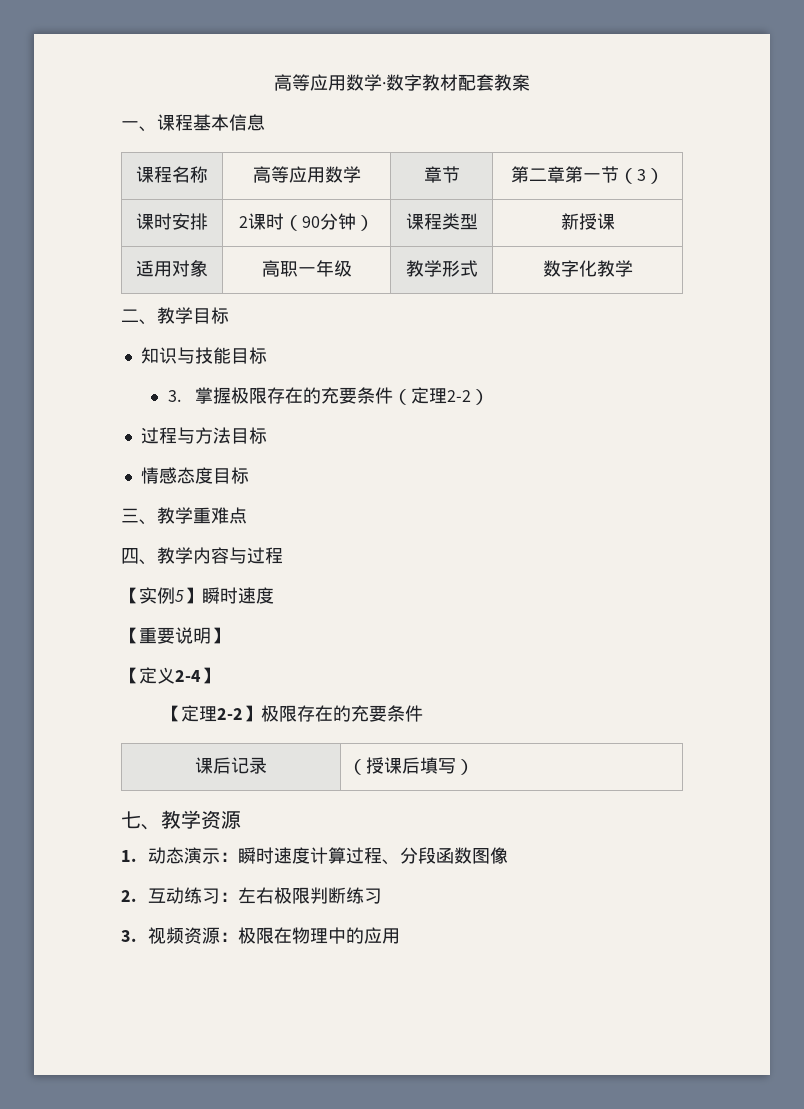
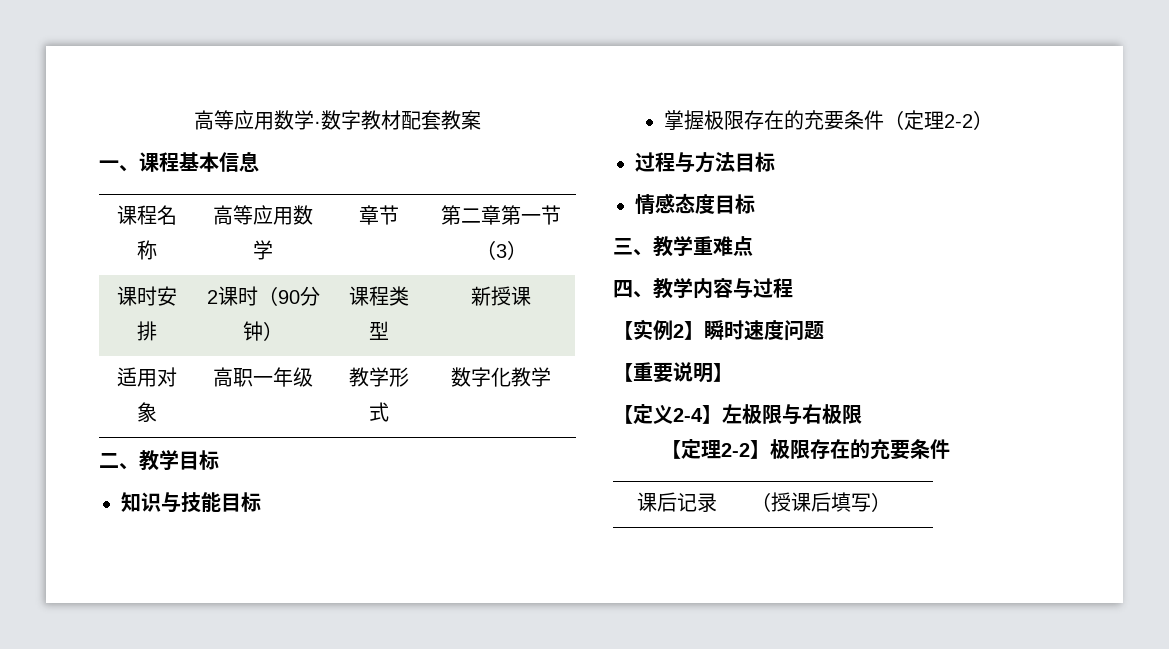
- 3.掌握极限存在的充要条件（定理2-2）
+ 掌握极限存在的充要条件（定理2-2）
- 【实例5】瞬时速度
+ 【实例2】瞬时速度问题
- 【定义2-4】
+ 【定义2-4】左极限与右极限
- 七、教学资源
- 1.动态演示：瞬时速度计算过程、分段函数图像
- 2.互动练习：左右极限判断练习
- 3.视频资源：极限在物理中的应用

